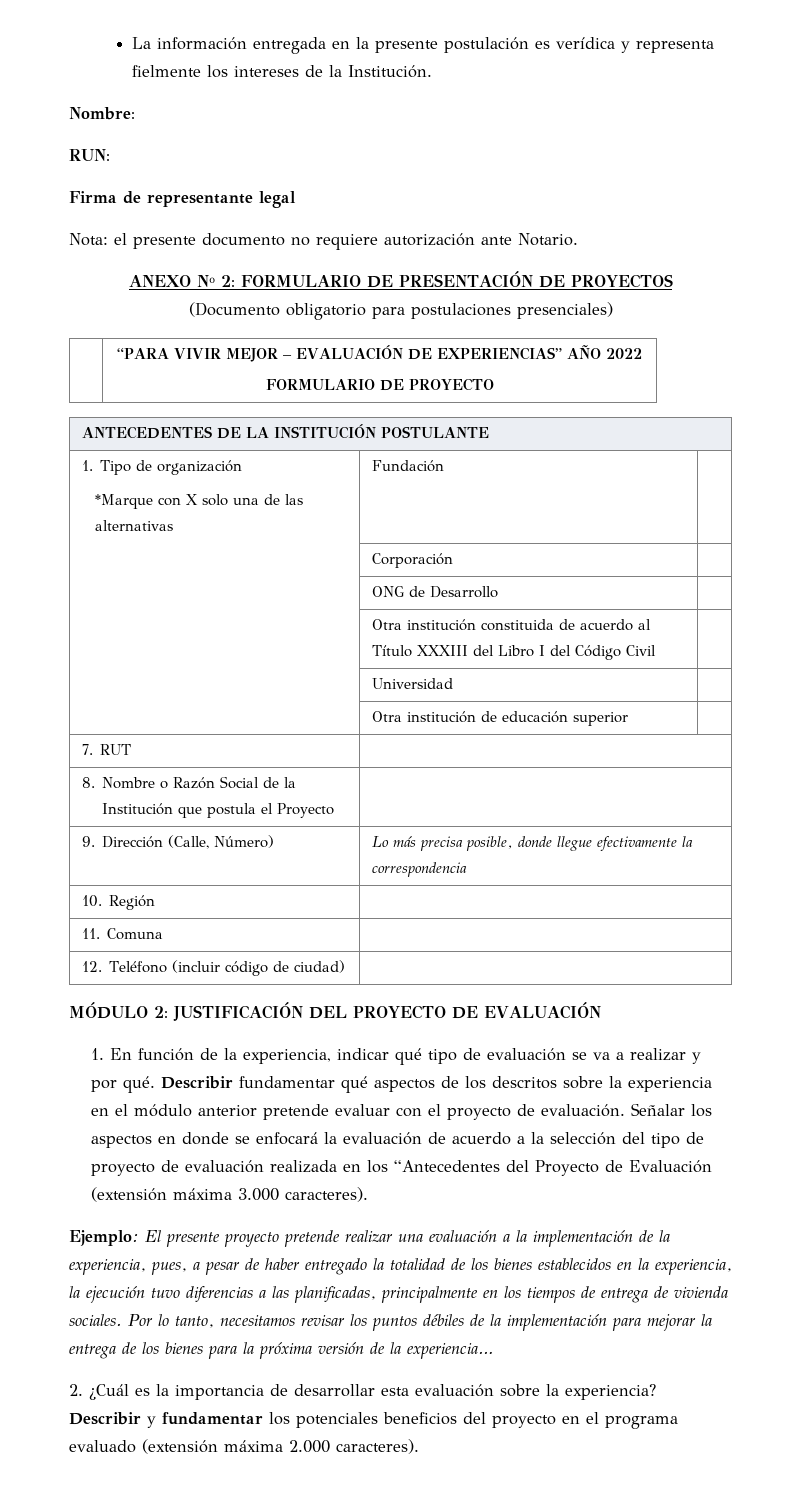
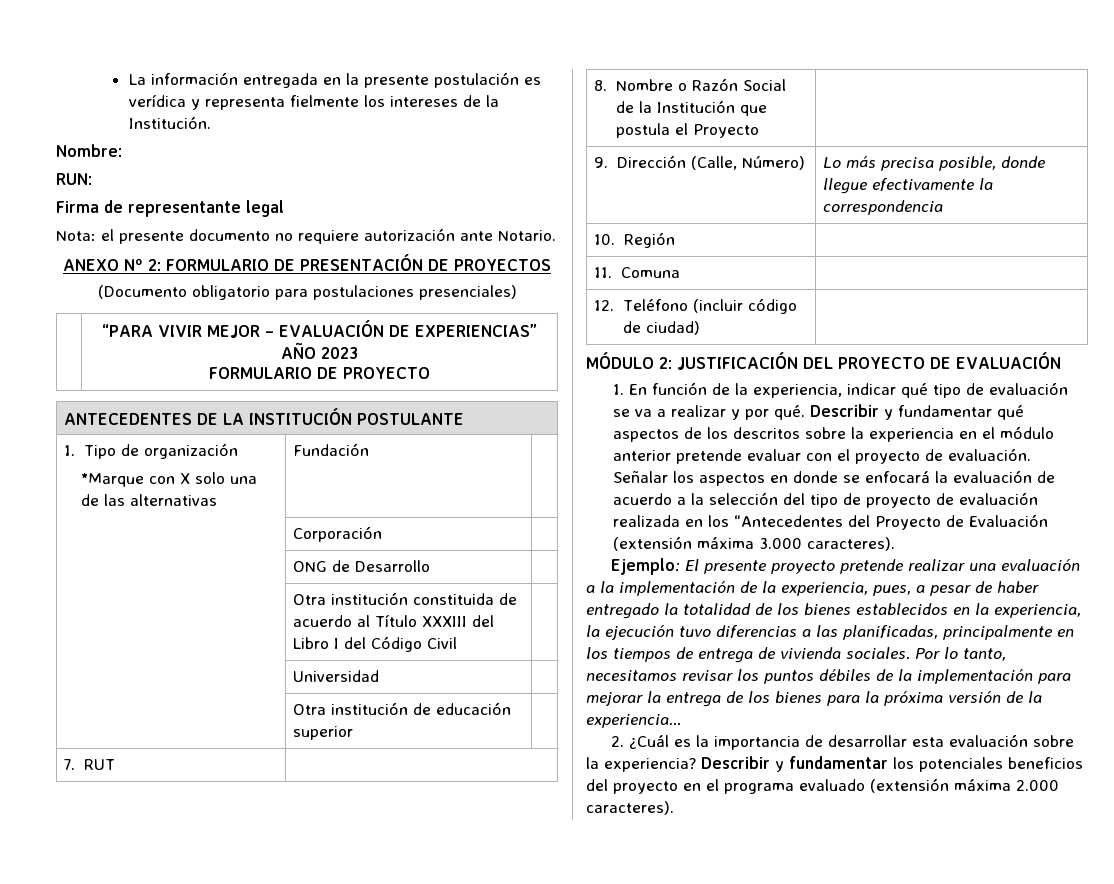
- | “PARA VIVIR MEJOR – EVALUACIÓN DE EXPERIENCIAS” AÑO 2022
+ | “PARA VIVIR MEJOR – EVALUACIÓN DE EXPERIENCIAS” AÑO 2023
- Describir fundamentar qué aspectos de los descritos sobre la experiencia en el módulo anterior pretende evaluar con el proyecto de evaluación.
+ Describir y fundamentar qué aspectos de los descritos sobre la experiencia en el módulo anterior pretende evaluar con el proyecto de evaluación.

